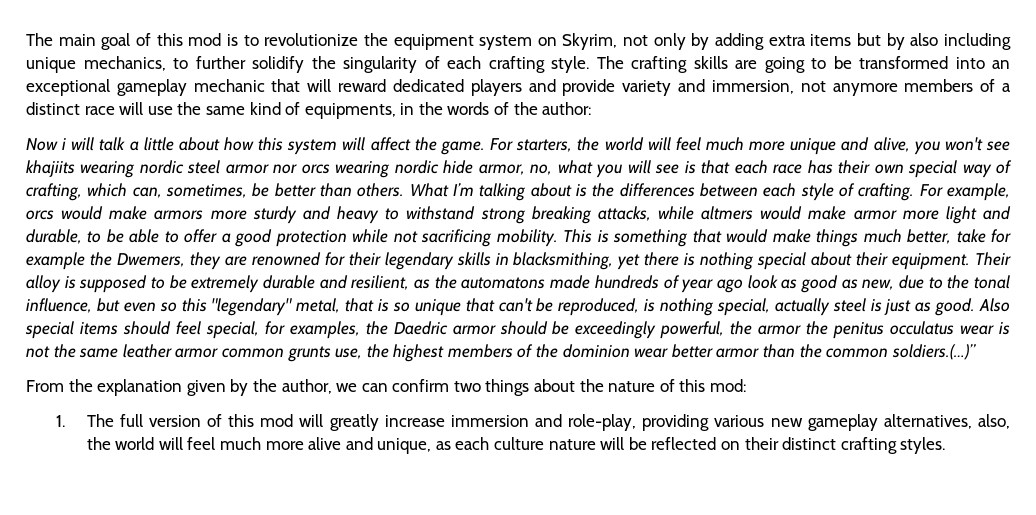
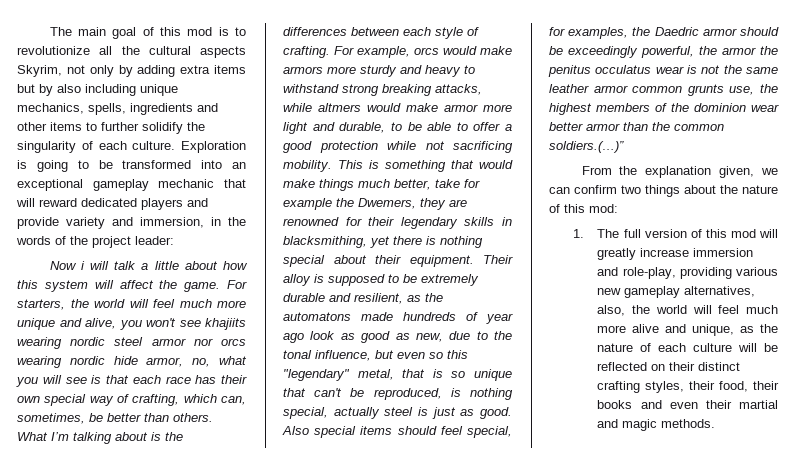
- The main goal of this mod is to revolutionize the equipment system on Skyrim, not only by adding extra items but by also including unique mechanics, to further solidify the singularity of each crafting style. The crafting skills are going to be transformed into an exceptional gameplay mechanic that will reward dedicated players and provide variety and immersion, not anymore members of a distinct race will use the same kind of equipments, in the words of the author:
+ The main goal of this mod is to revolutionize all the cultural aspects Skyrim, not only by adding extra items but by also including unique mechanics, spells, ingredients and other items to further solidify the singularity of each culture. Exploration is going to be transformed into an exceptional gameplay mechanic that will reward dedicated players and provide variety and immersion, in the words of the project leader:
- From the explanation given by the author, we can confirm two things about the nature of this mod:
+ From the explanation given, we can confirm two things about the nature of this mod:
- 1. The full version of this mod will greatly increase immersion and role-play, providing various new gameplay alternatives, also, the world will feel much more alive and unique, as each culture nature will be reflected on their distinct crafting styles.
+ 1. The full version of this mod will greatly increase immersion and role-play, providing various new gameplay alternatives, also, the world will feel much more alive and unique, as the nature of each culture will be reflected on their distinct crafting styles, their food, their books and even their martial and magic methods.

